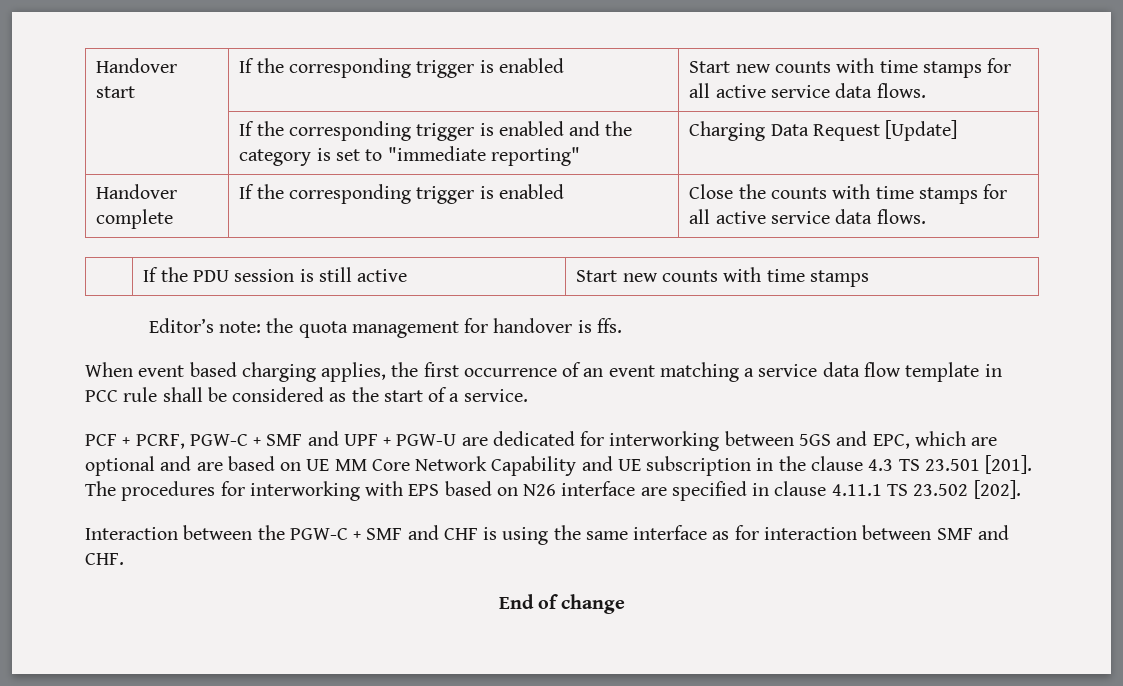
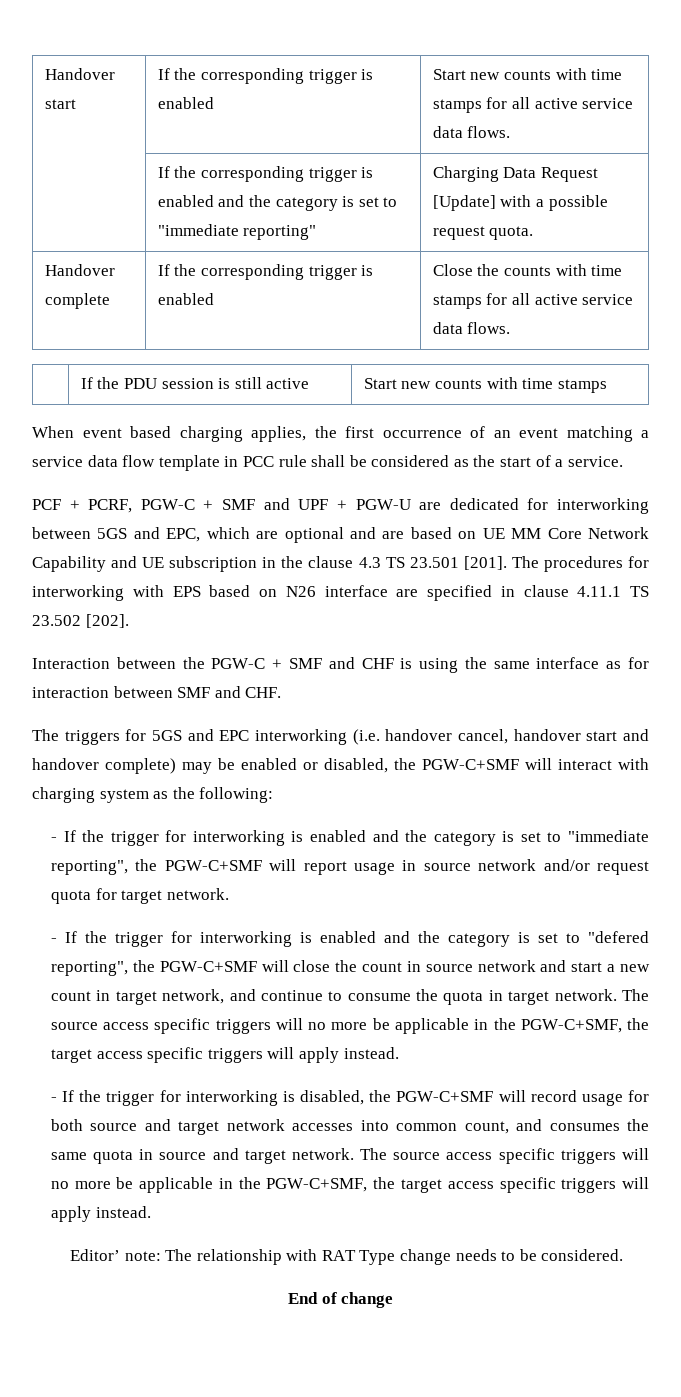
- | If the corresponding trigger is enabled and the category is set to "immediate reporting" | Charging Data Request [Update]
+ | If the corresponding trigger is enabled and the category is set to "immediate reporting" | Charging Data Request [Update] with a possible request quota.
- Editor’s note: the quota management for handover is ffs.
+ The triggers for 5GS and EPC interworking (i.e. handover cancel, handover start and handover complete) may be enabled or disabled, the PGW-C+SMF will interact with charging system as the following:
+ - If the trigger for interworking is enabled and the category is set to "immediate reporting", the PGW-C+SMF will report usage in source network and/or request quota for target network.
+ - If the trigger for interworking is enabled and the category is set to "defered reporting", the PGW-C+SMF will close the count in source network and start a new count in target network, and continue to consume the quota in target network. The source access specific triggers will no more be applicable in the PGW-C+SMF, the target access specific triggers will apply instead.
+ - If the trigger for interworking is disabled, the PGW-C+SMF will record usage for both source and target network accesses into common count, and consumes the same quota in source and target network. The source access specific triggers will no more be applicable in the PGW-C+SMF, the target access specific triggers will apply instead.
+ Editor’ note: The relationship with RAT Type change needs to be considered.

